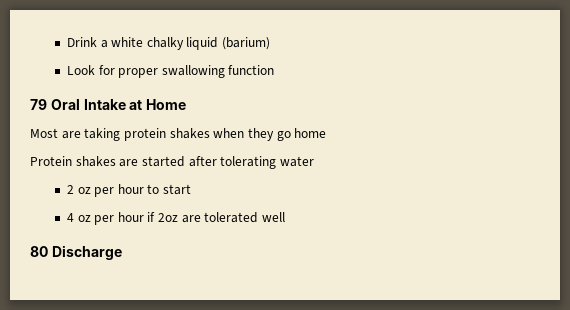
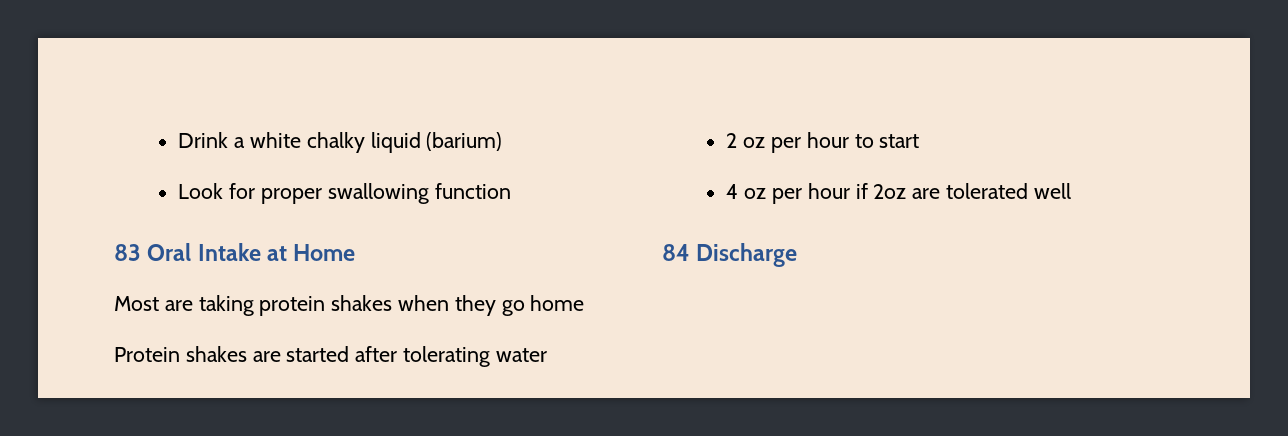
- 79 Oral Intake at Home
+ 83 Oral Intake at Home
- 80 Discharge
+ 84 Discharge

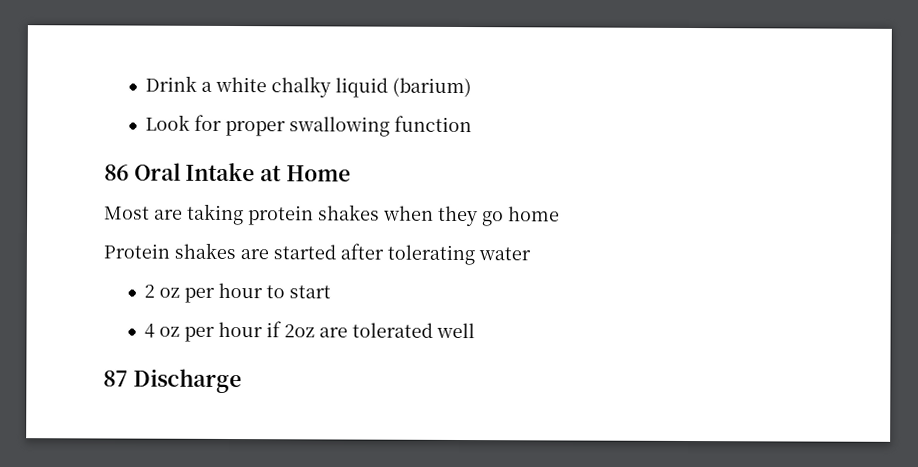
- 83 Oral Intake at Home
+ 86 Oral Intake at Home
- 84 Discharge
+ 87 Discharge

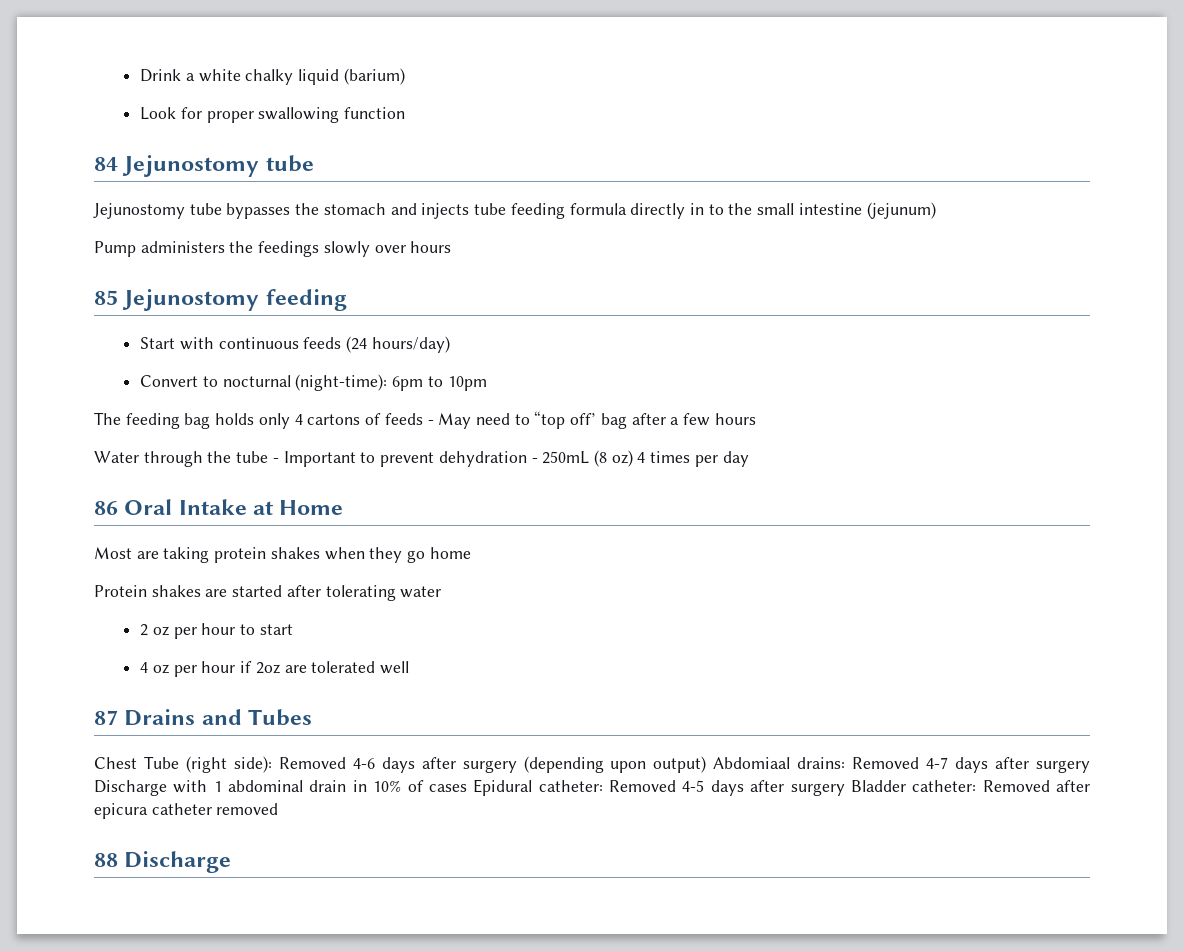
+ 84 Jejunostomy tube
+ Jejunostomy tube bypasses the stomach and injects tube feeding formula directly in to the small intestine (jejunum)
+ Pump administers the feedings slowly over hours
+ 85 Jejunostomy feeding
+ Start with continuous feeds (24 hours/day)
+ Convert to nocturnal (night-time): 6pm to 10pm
+ The feeding bag holds only 4 cartons of feeds - May need to “top off’ bag after a few hours
+ Water through the tube - Important to prevent dehydration - 250mL (8 oz) 4 times per day
- 87 Discharge
+ 87 Drains and Tubes
+ Chest Tube (right side): Removed 4-6 days after surgery (depending upon output) Abdomiaal drains: Removed 4-7 days after surgery Discharge with 1 abdominal drain in 10% of cases Epidural catheter: Removed 4-5 days after surgery Bladder catheter: Removed after epicura catheter removed
+ 88 Discharge

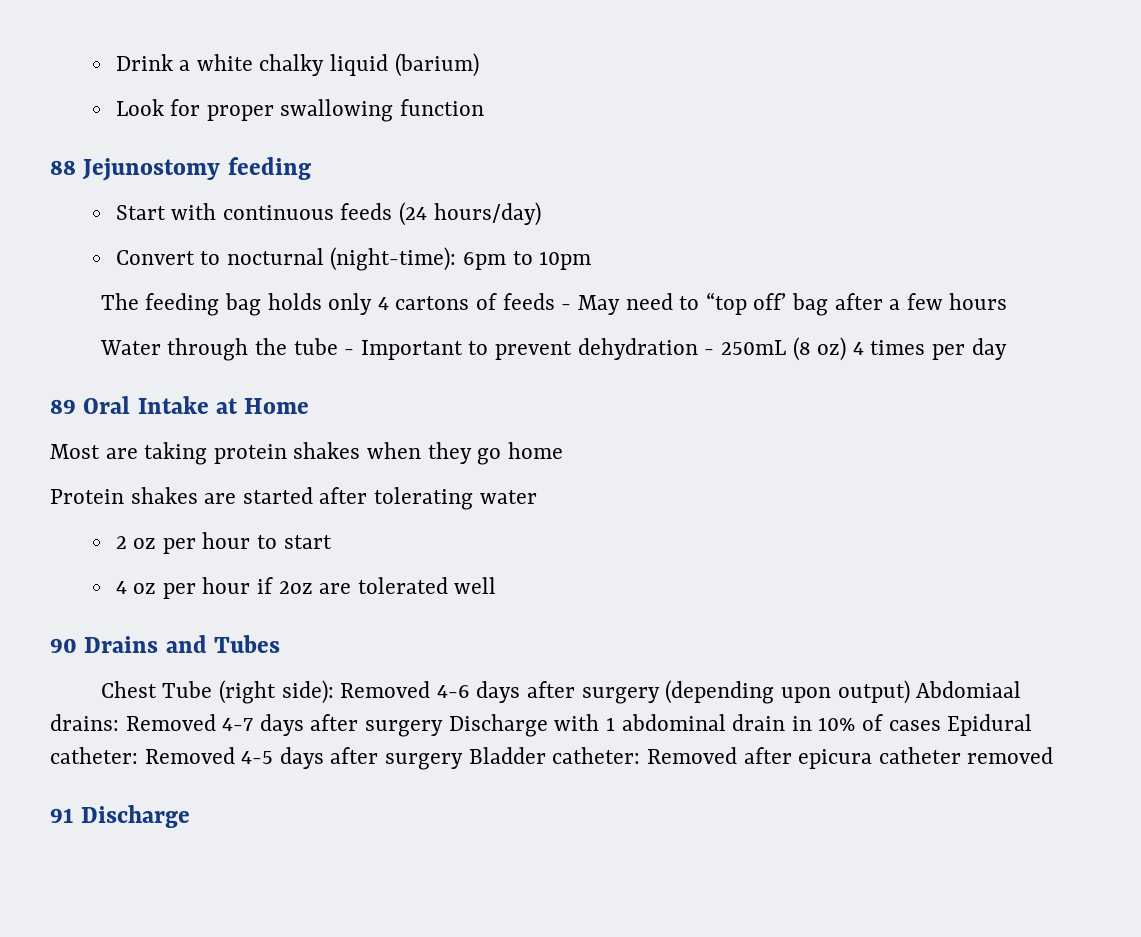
- 84 Jejunostomy tube
- Jejunostomy tube bypasses the stomach and injects tube feeding formula directly in to the small intestine (jejunum)
- Pump administers the feedings slowly over hours
- 85 Jejunostomy feeding
+ 88 Jejunostomy feeding
- 86 Oral Intake at Home
+ 89 Oral Intake at Home
- 87 Drains and Tubes
+ 90 Drains and Tubes
- 88 Discharge
+ 91 Discharge

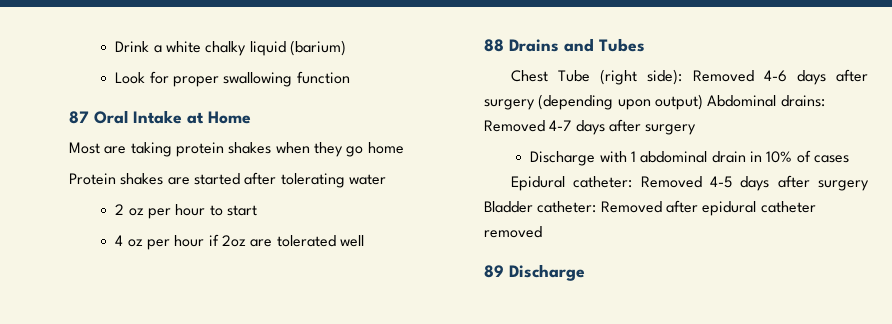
- 88 Jejunostomy feeding
- Start with continuous feeds (24 hours/day)
- Convert to nocturnal (night-time): 6pm to 10pm
- The feeding bag holds only 4 cartons of feeds - May need to “top off’ bag after a few hours
- Water through the tube - Important to prevent dehydration - 250mL (8 oz) 4 times per day
- 89 Oral Intake at Home
+ 87 Oral Intake at Home
- 90 Drains and Tubes
+ 88 Drains and Tubes
- Chest Tube (right side): Removed 4-6 days after surgery (depending upon output) Abdomiaal drains: Removed 4-7 days after surgery Discharge with 1 abdominal drain in 10% of cases Epidural catheter: Removed 4-5 days after surgery Bladder catheter: Removed after epicura catheter removed
+ Chest Tube (right side): Removed 4-6 days after surgery (depending upon output) Abdominal drains: Removed 4-7 days after surgery
+ Discharge with 1 abdominal drain in 10% of cases
+ Epidural catheter: Removed 4-5 days after surgery Bladder catheter: Removed after epidural catheter removed
- 91 Discharge
+ 89 Discharge

